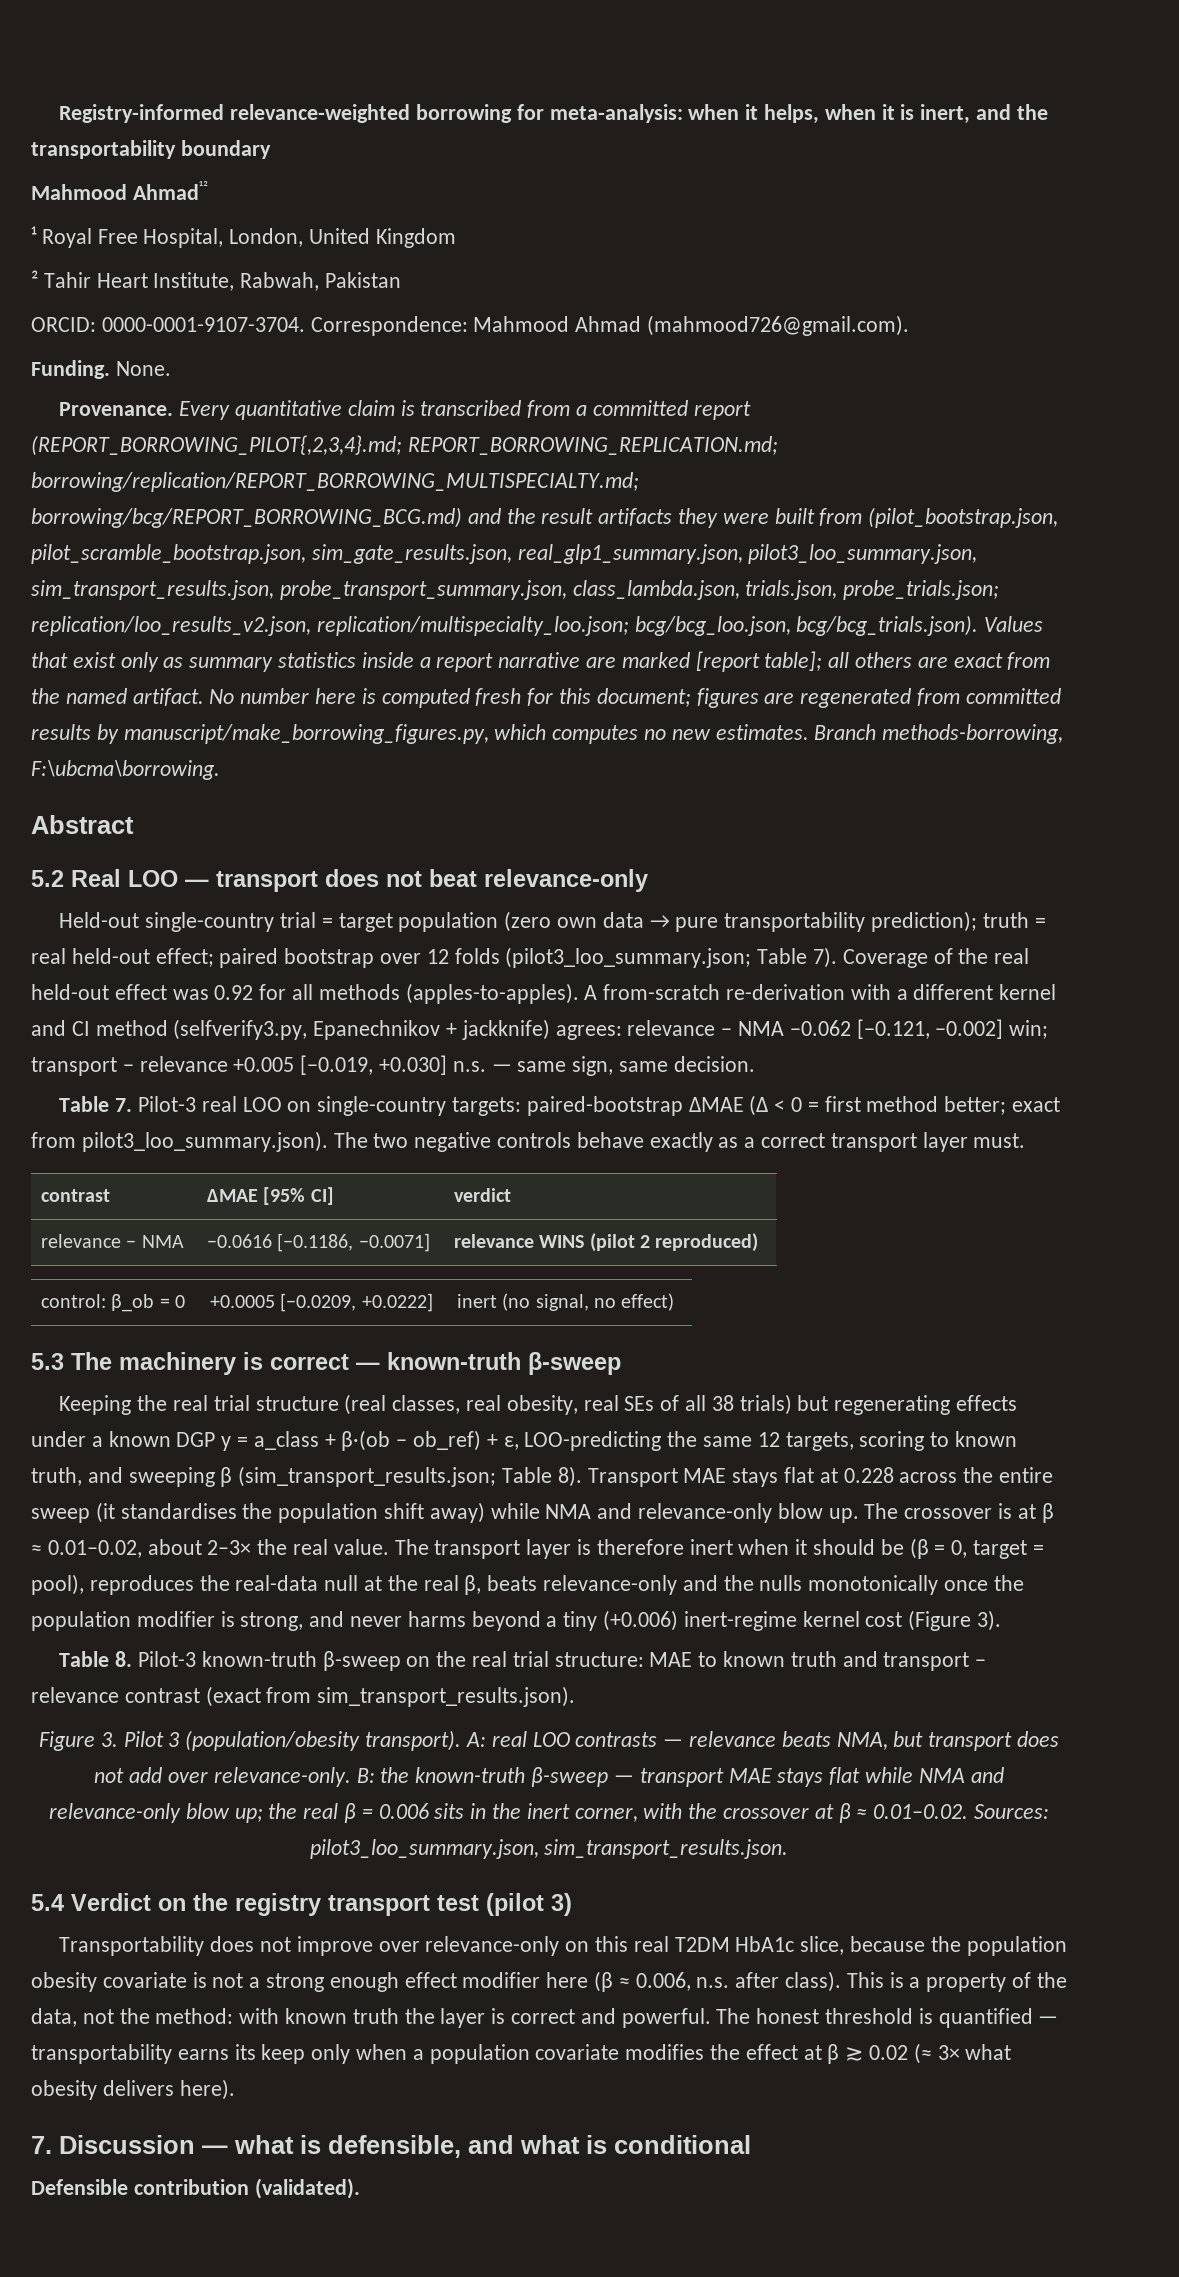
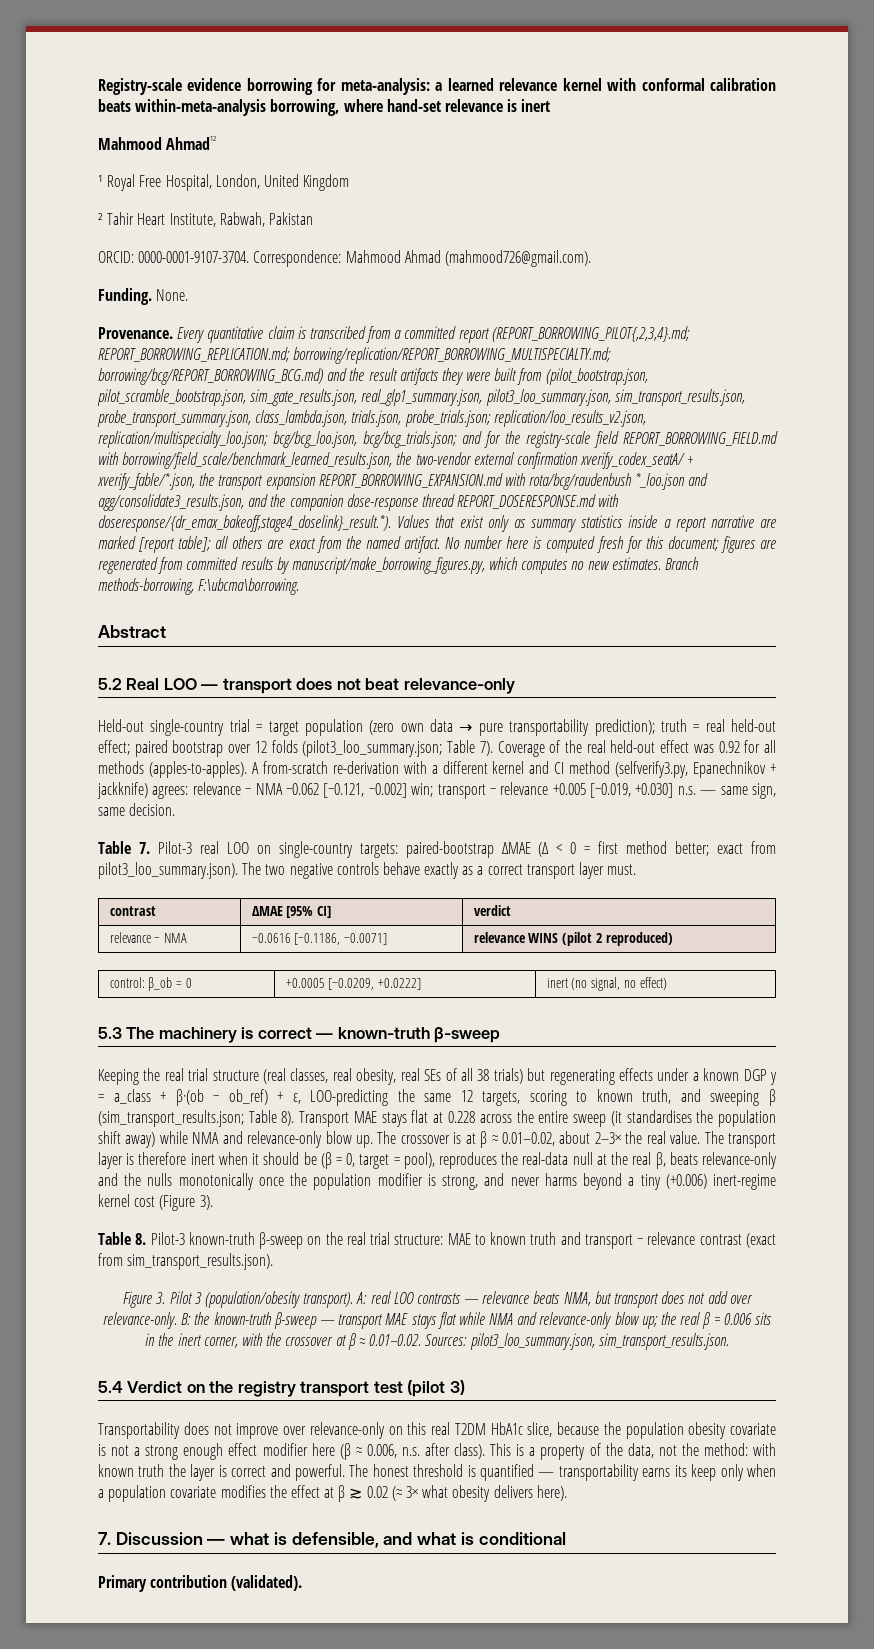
- Registry-informed relevance-weighted borrowing for meta-analysis: when it helps, when it is inert, and the transportability boundary
+ Registry-scale evidence borrowing for meta-analysis: a learned relevance kernel with conformal calibration beats within-meta-analysis borrowing, where hand-set relevance is inert
- Every quantitative claim is transcribed from a committed report (REPORT_BORROWING_PILOT{,2,3,4}.md; REPORT_BORROWING_REPLICATION.md; borrowing/replication/REPORT_BORROWING_MULTISPECIALTY.md; borrowing/bcg/REPORT_BORROWING_BCG.md) and the result artifacts they were built from (pilot_bootstrap.json, pilot_scramble_bootstrap.json, sim_gate_results.json, real_glp1_summary.json, pilot3_loo_summary.json, sim_transport_results.json, probe_transport_summary.json, class_lambda.json, trials.json, probe_trials.json; replication/loo_results_v2.json, replication/multispecialty_loo.json; bcg/bcg_loo.json, bcg/bcg_trials.json). Values that exist only as summary statistics inside a report narrative are marked [report table]; all others are exact from the named artifact.
+ Every quantitative claim is transcribed from a committed report (REPORT_BORROWING_PILOT{,2,3,4}.md; REPORT_BORROWING_REPLICATION.md; borrowing/replication/REPORT_BORROWING_MULTISPECIALTY.md; borrowing/bcg/REPORT_BORROWING_BCG.md) and the result artifacts they were built from (pilot_bootstrap.json, pilot_scramble_bootstrap.json, sim_gate_results.json, real_glp1_summary.json, pilot3_loo_summary.json, sim_transport_results.json, probe_transport_summary.json, class_lambda.json, trials.json, probe_trials.json; replication/loo_results_v2.json, replication/multispecialty_loo.json; bcg/bcg_loo.json, bcg/bcg_trials.json; and for the registry-scale field REPORT_BORROWING_FIELD.md with borrowing/field_scale/benchmark_learned_results.json, the two-vendor external confirmation xverify_codex_seatA/ + xverify_fable/*.json, the transport expansion REPORT_BORROWING_EXPANSION.md with rota/bcg/raudenbush *_loo.json and agg/consolidate3_results.json, and the companion dose-response thread REPORT_DOSERESPONSE.md with doseresponse/{dr_emax_bakeoff,stage4_doselink}_result.*). Values that exist only as summary statistics inside a report narrative are marked [report table]; all others are exact from the named artifact.
- Defensible contribution (validated).
+ Primary contribution (validated).

